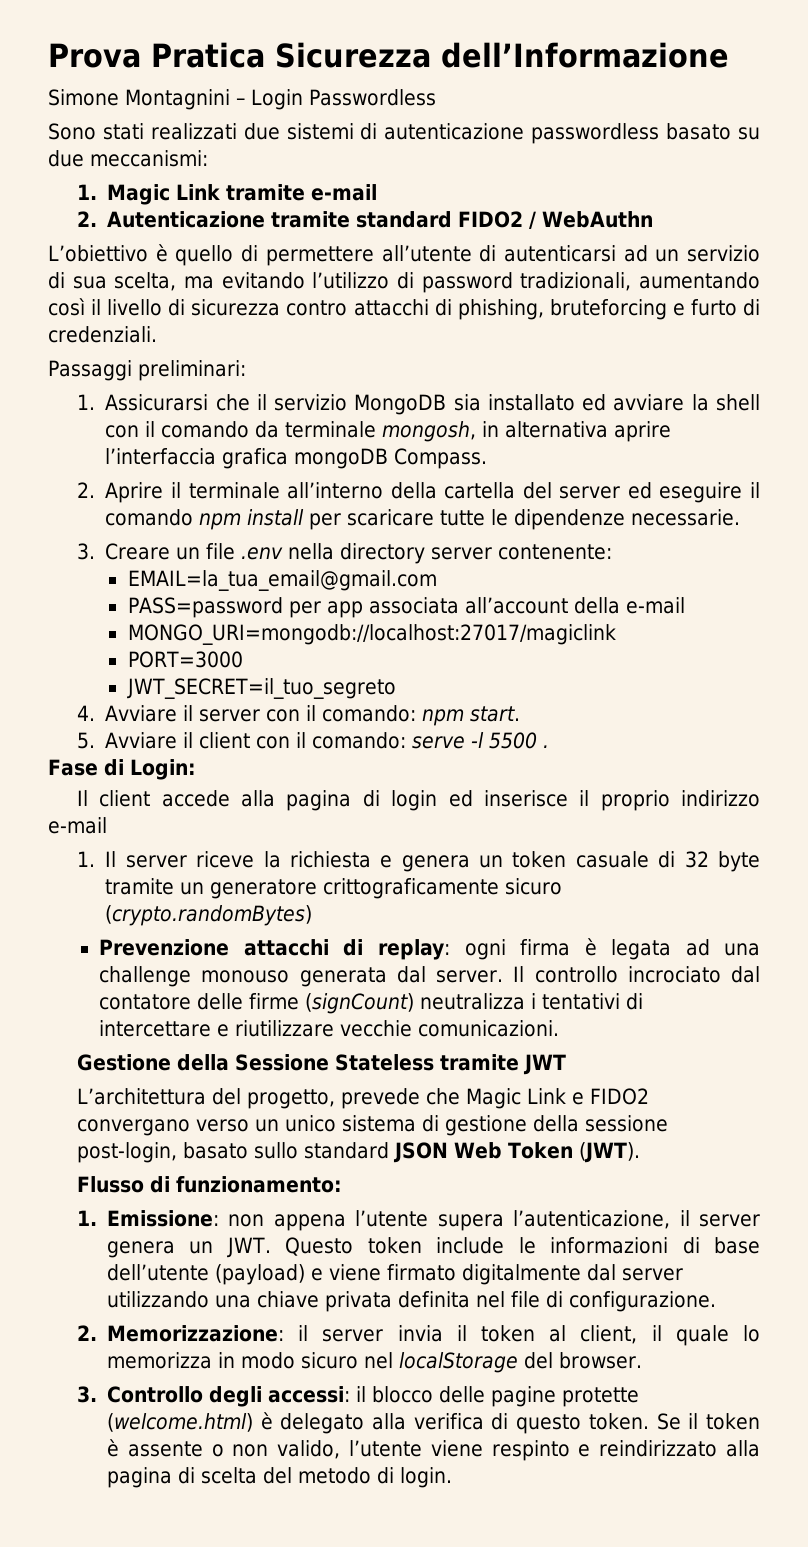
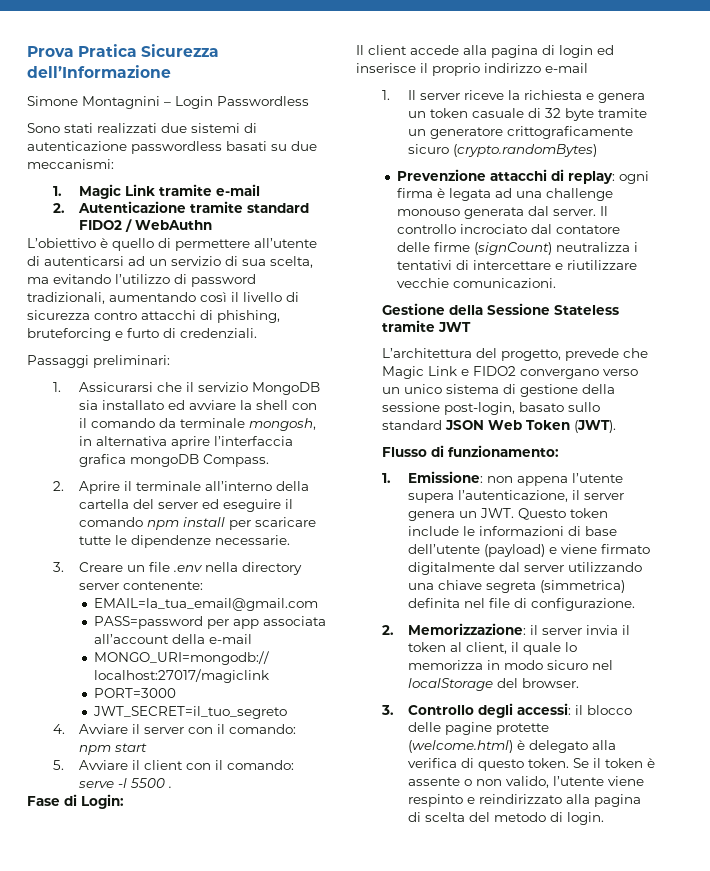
- Sono stati realizzati due sistemi di autenticazione passwordless basato su due meccanismi:
+ Sono stati realizzati due sistemi di autenticazione passwordless basati su due meccanismi:
- 4. Avviare il server con il comando: npm start.
+ 4. Avviare il server con il comando: npm start
- 1. Emissione: non appena l’utente supera l’autenticazione, il server genera un JWT. Questo token include le informazioni di base dell’utente (payload) e viene firmato digitalmente dal server utilizzando una chiave privata definita nel file di configurazione.
+ 1. Emissione: non appena l’utente supera l’autenticazione, il server genera un JWT. Questo token include le informazioni di base dell’utente (payload) e viene firmato digitalmente dal server utilizzando una chiave segreta (simmetrica) definita nel file di configurazione.

